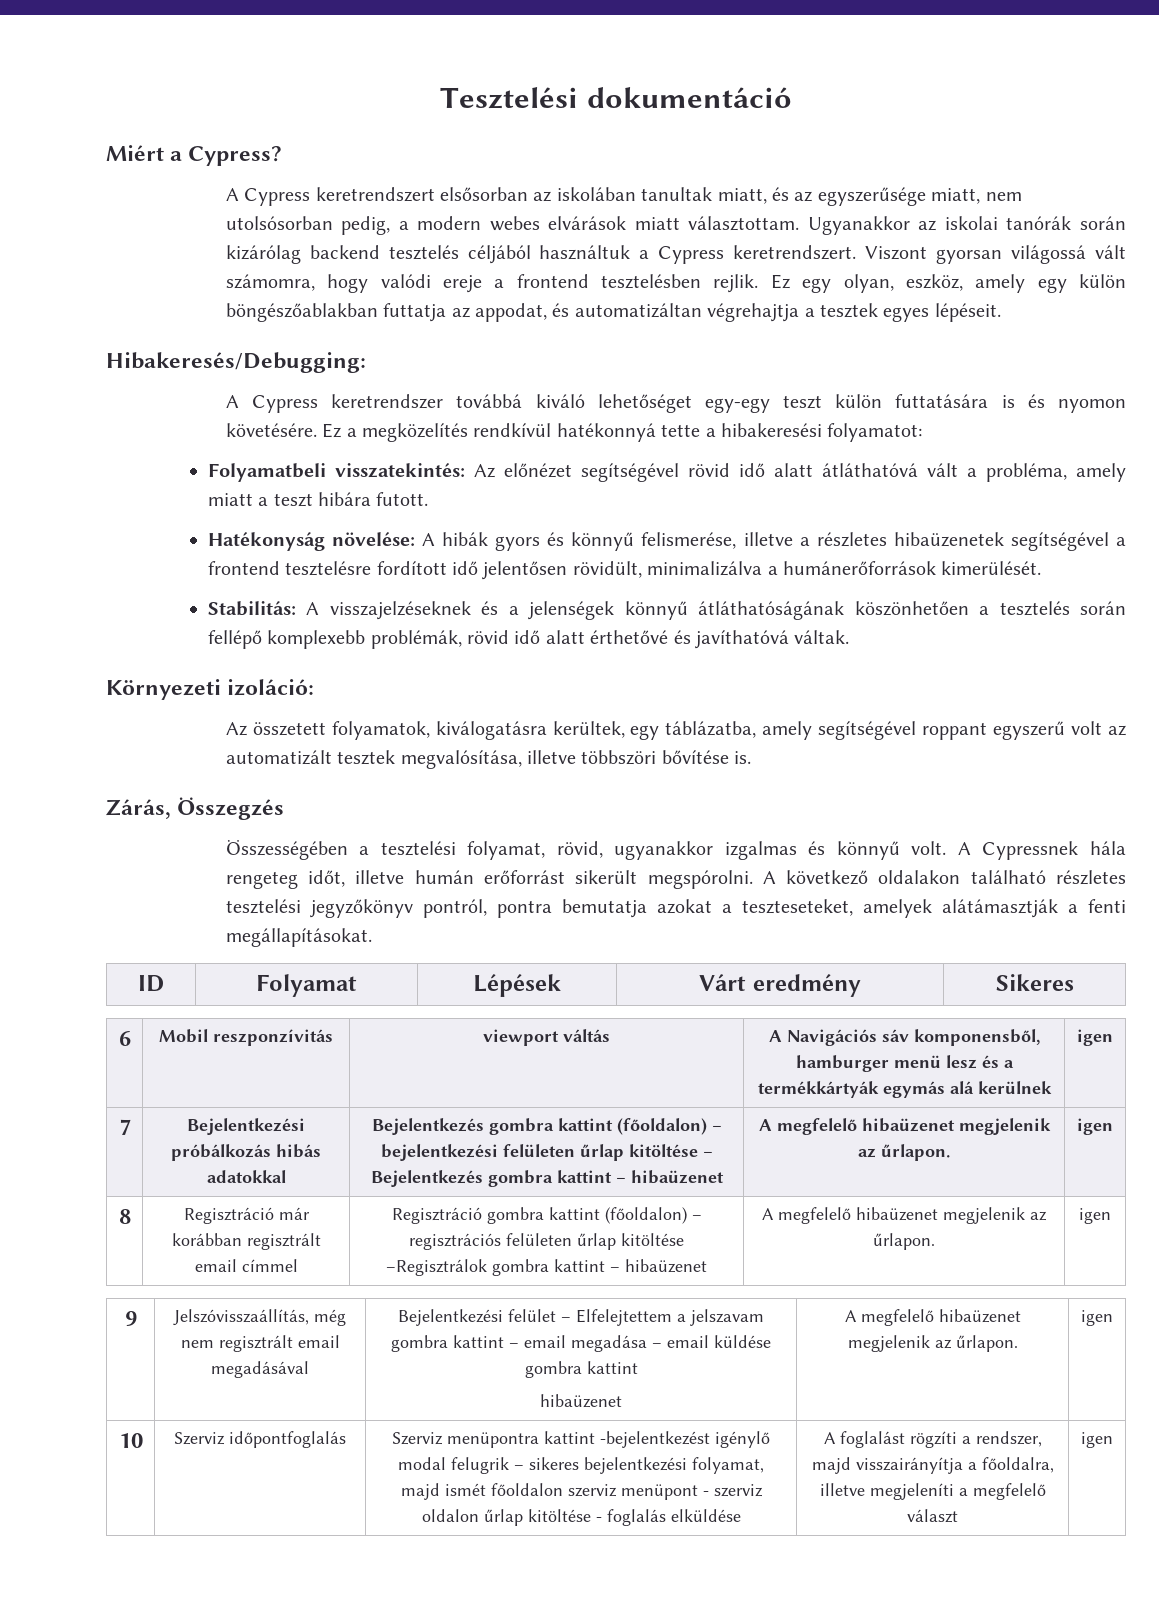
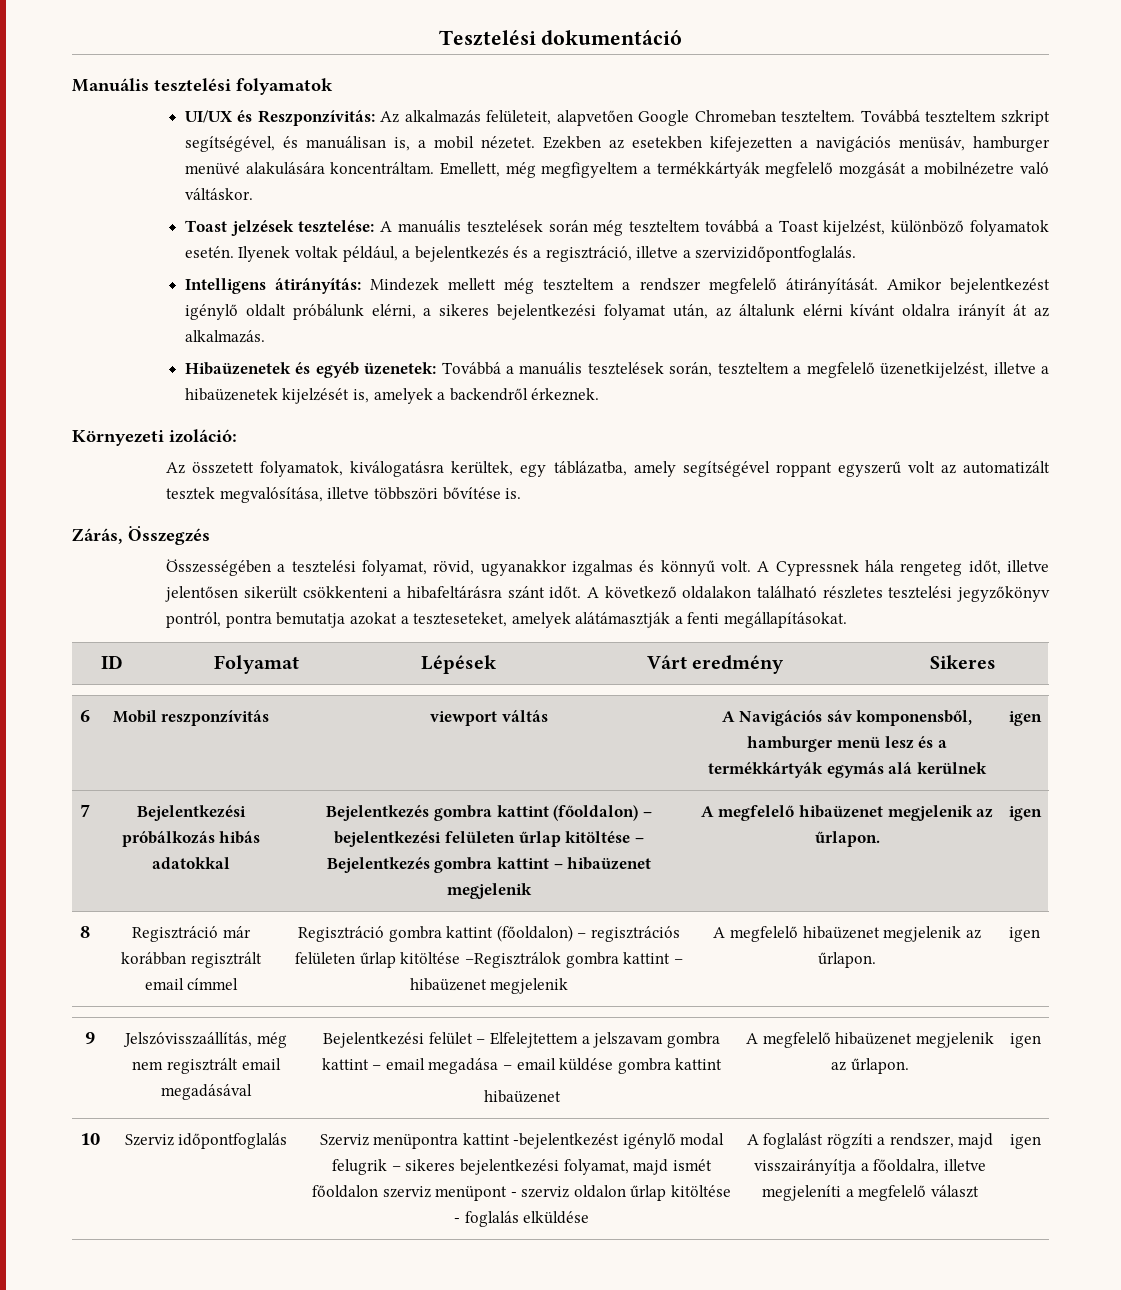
- Miért a Cypress?
- A Cypress keretrendszert elsősorban az iskolában tanultak miatt, és az egyszerűsége miatt, nem utolsósorban pedig, a modern webes elvárások miatt választottam. Ugyanakkor az iskolai tanórák során kizárólag backend tesztelés céljából használtuk a Cypress keretrendszert. Viszont gyorsan világossá vált számomra, hogy valódi ereje a frontend tesztelésben rejlik. Ez egy olyan, eszköz, amely egy külön böngészőablakban futtatja az appodat, és automatizáltan végrehajtja a tesztek egyes lépéseit.
- Hibakeresés/Debugging:
- A Cypress keretrendszer továbbá kiváló lehetőséget egy-egy teszt külön futtatására is és nyomon követésére. Ez a megközelítés rendkívül hatékonnyá tette a hibakeresési folyamatot:
- Folyamatbeli visszatekintés: Az előnézet segítségével rövid idő alatt átláthatóvá vált a probléma, amely miatt a teszt hibára futott.
- Hatékonyság növelése: A hibák gyors és könnyű felismerése, illetve a részletes hibaüzenetek segítségével a frontend tesztelésre fordított idő jelentősen rövidült, minimalizálva a humánerőforrások kimerülését.
- Stabilitás: A visszajelzéseknek és a jelenségek könnyű átláthatóságának köszönhetően a tesztelés során fellépő komplexebb problémák, rövid idő alatt érthetővé és javíthatóvá váltak.
+ Manuális tesztelési folyamatok
+ UI/UX és Reszponzívitás: Az alkalmazás felületeit, alapvetően Google Chromeban teszteltem. Továbbá teszteltem szkript segítségével, és manuálisan is, a mobil nézetet. Ezekben az esetekben kifejezetten a navigációs menüsáv, hamburger menüvé alakulására koncentráltam. Emellett, még megfigyeltem a termékkártyák megfelelő mozgását a mobilnézetre való váltáskor.
+ Toast jelzések tesztelése: A manuális tesztelések során még teszteltem továbbá a Toast kijelzést, különböző folyamatok esetén. Ilyenek voltak például, a bejelentkezés és a regisztráció, illetve a szervizidőpontfoglalás.
+ Intelligens átirányítás: Mindezek mellett még teszteltem a rendszer megfelelő átirányítását. Amikor bejelentkezést igénylő oldalt próbálunk elérni, a sikeres bejelentkezési folyamat után, az általunk elérni kívánt oldalra irányít át az alkalmazás.
+ Hibaüzenetek és egyéb üzenetek: Továbbá a manuális tesztelések során, teszteltem a megfelelő üzenetkijelzést, illetve a hibaüzenetek kijelzését is, amelyek a backendről érkeznek.
- A Cypressnek hála rengeteg időt, illetve humán erőforrást sikerült megspórolni.
+ A Cypressnek hála rengeteg időt, illetve jelentősen sikerült csökkenteni a hibafeltárásra szánt időt.
- 7 | Bejelentkezési próbálkozás hibás adatokkal | Bejelentkezés gombra kattint (főoldalon) – bejelentkezési felületen űrlap kitöltése – Bejelentkezés gombra kattint – hibaüzenet | A megfelelő hibaüzenet megjelenik az űrlapon. | igen
+ 7 | Bejelentkezési próbálkozás hibás adatokkal | Bejelentkezés gombra kattint (főoldalon) – bejelentkezési felületen űrlap kitöltése – Bejelentkezés gombra kattint – hibaüzenet megjelenik | A megfelelő hibaüzenet megjelenik az űrlapon. | igen
- 8 | Regisztráció már korábban regisztrált email címmel | Regisztráció gombra kattint (főoldalon) – regisztrációs felületen űrlap kitöltése –Regisztrálok gombra kattint – hibaüzenet | A megfelelő hibaüzenet megjelenik az űrlapon. | igen
+ 8 | Regisztráció már korábban regisztrált email címmel | Regisztráció gombra kattint (főoldalon) – regisztrációs felületen űrlap kitöltése –Regisztrálok gombra kattint – hibaüzenet megjelenik | A megfelelő hibaüzenet megjelenik az űrlapon. | igen

